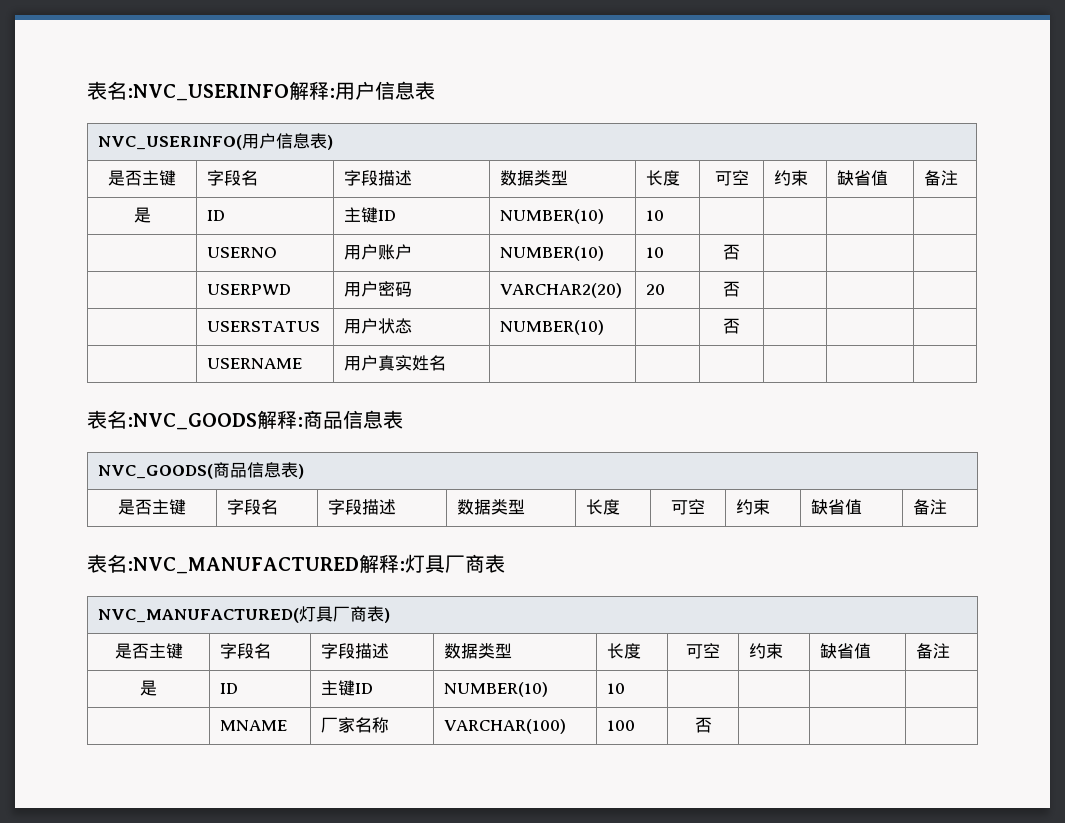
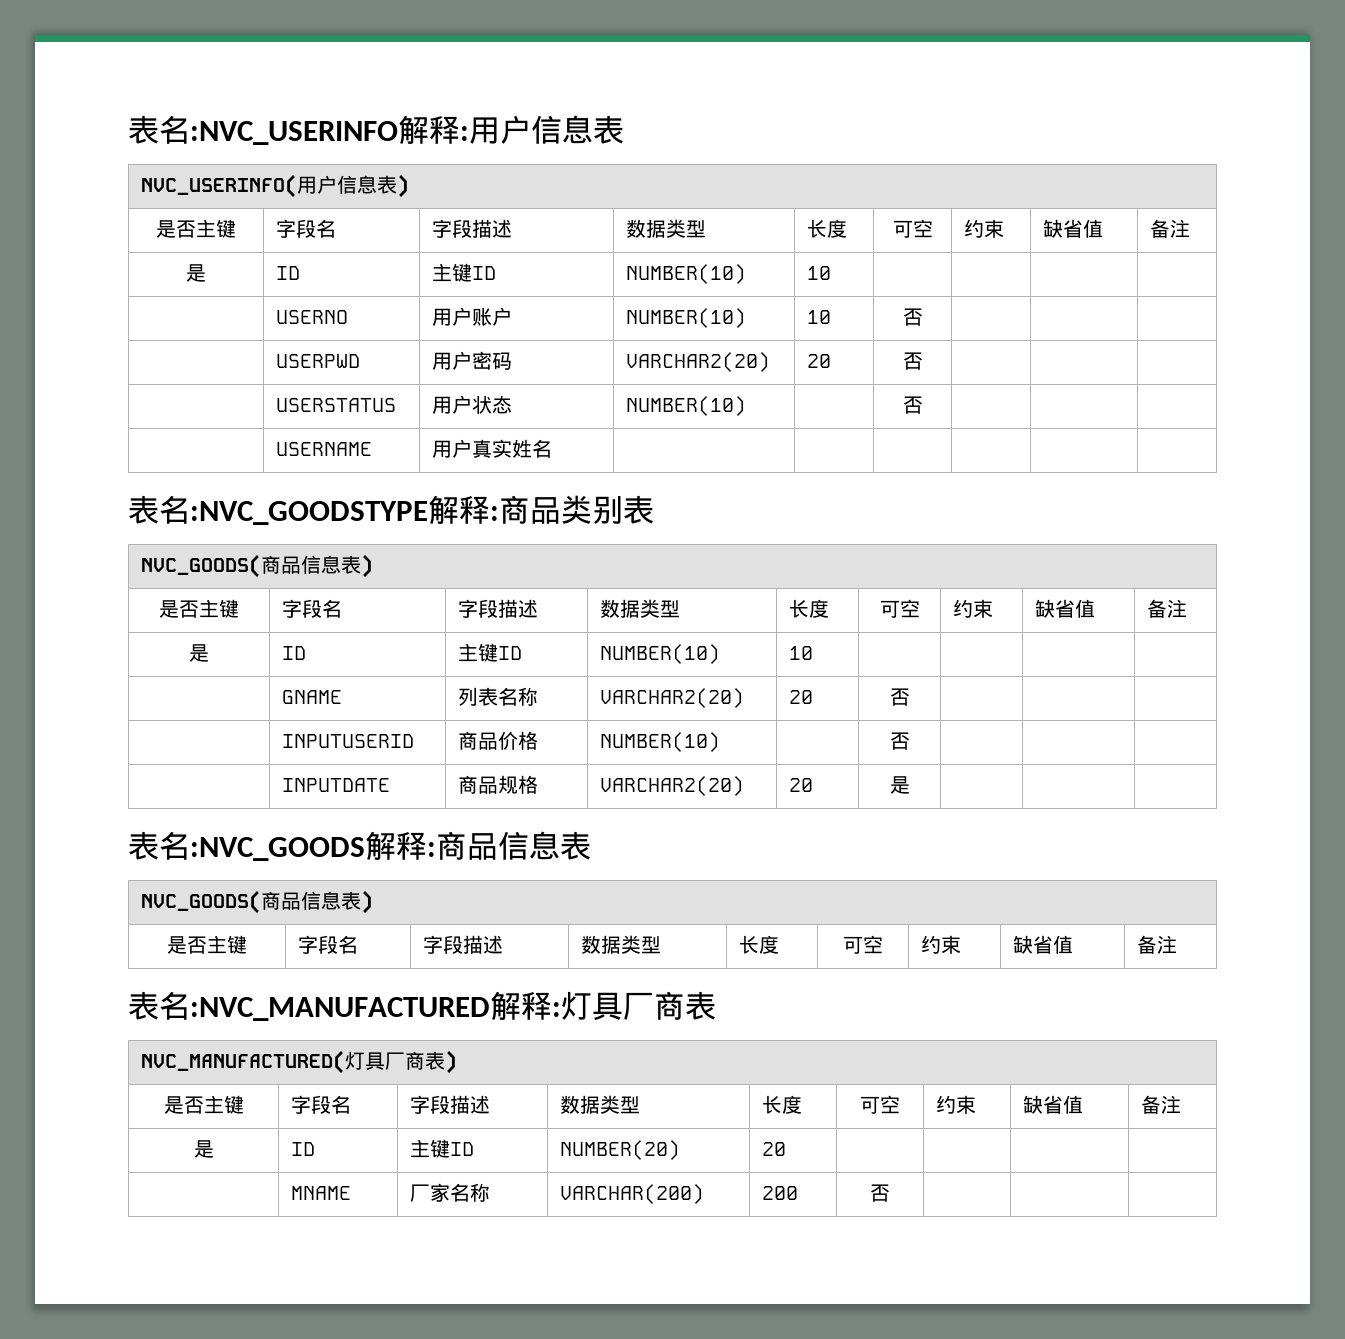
+ 表名:NVC_GOODSTYPE解释:商品类别表
+ NVC_GOODS(商品信息表)
+ 是否主键 | 字段名 | 字段描述 | 数据类型 | 长度 | 可空 | 约束 | 缺省值 | 备注
+ 是 | ID | 主键ID | NUMBER(10) | 10 | | | |
+ | GNAME | 列表名称 | VARCHAR2(20) | 20 | 否 | | |
+ | INPUTUSERID | 商品价格 | NUMBER(10) | | 否 | | |
+ | INPUTDATE | 商品规格 | VARCHAR2(20) | 20 | 是 | | |
  NVC_MANUFACTURED(灯具厂商表)
  是否主键 | 字段名 | 字段描述 | 数据类型 | 长度 | 可空 | 约束 | 缺省值 | 备注
- 是 | ID | 主键ID | NUMBER(10) | 10 | | | |
+ 是 | ID | 主键ID | NUMBER(20) | 20 | | | |
- | MNAME | 厂家名称 | VARCHAR(100) | 100 | 否 | | |
+ | MNAME | 厂家名称 | VARCHAR(200) | 200 | 否 | | |

